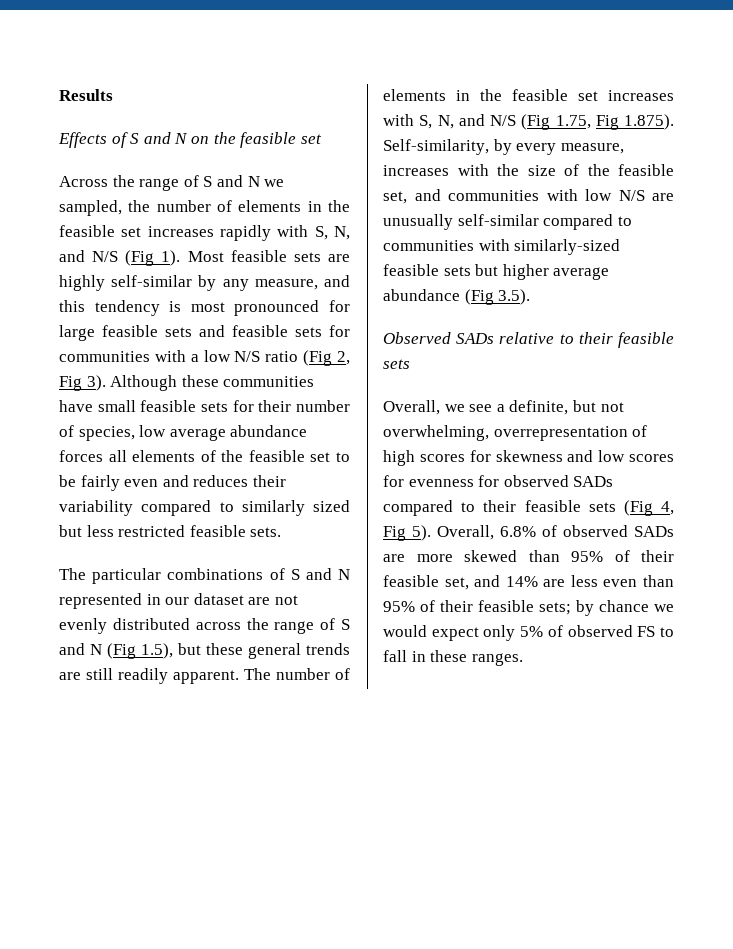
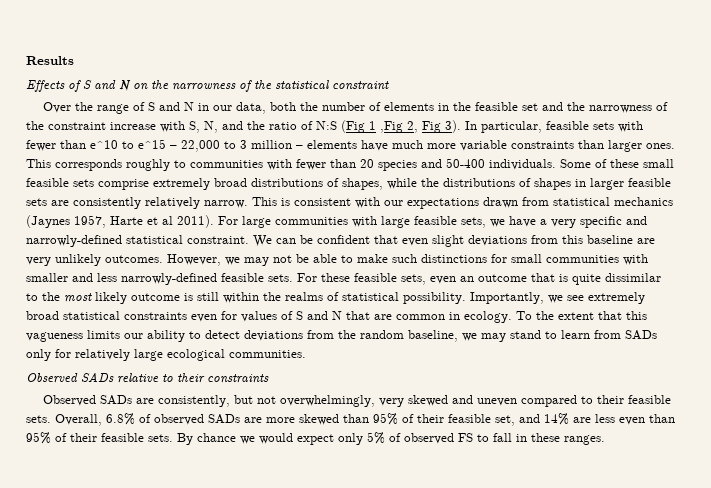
- Effects of S and N on the feasible set
- Across the range of S and N we sampled, the number of elements in the feasible set increases rapidly with S, N, and N/S (Fig 1). Most feasible sets are highly self-similar by any measure, and this tendency is most pronounced for large feasible sets and feasible sets for communities with a low N/S ratio (Fig 2, Fig 3). Although these communities have small feasible sets for their number of species, low average abundance forces all elements of the feasible set to be fairly even and reduces their variability compared to similarly sized but less restricted feasible sets.
- The particular combinations of S and N represented in our dataset are not evenly distributed across the range of S and N (Fig 1.5), but these general trends are still readily apparent. The number of elements in the feasible set increases with S, N, and N/S (Fig 1.75, Fig 1.875). Self-similarity, by every measure, increases with the size of the feasible set, and communities with low N/S are unusually self-similar compared to communities with similarly-sized feasible sets but higher average abundance (Fig 3.5).
+ Effects of S and N on the narrowness of the statistical constraint
+ Over the range of S and N in our data, both the number of elements in the feasible set and the narrowness of the constraint increase with S, N, and the ratio of N:S (Fig 1 ,Fig 2, Fig 3). In particular, feasible sets with fewer than e^10 to e^15 – 22,000 to 3 million – elements have much more variable constraints than larger ones. This corresponds roughly to communities with fewer than 20 species and 50-400 individuals. Some of these small feasible sets comprise extremely broad distributions of shapes, while the distributions of shapes in larger feasible sets are consistently relatively narrow. This is consistent with our expectations drawn from statistical mechanics (Jaynes 1957, Harte et al 2011). For large communities with large feasible sets, we have a very specific and narrowly-defined statistical constraint. We can be confident that even slight deviations from this baseline are very unlikely outcomes. However, we may not be able to make such distinctions for small communities with smaller and less narrowly-defined feasible sets. For these feasible sets, even an outcome that is quite dissimilar to the most likely outcome is still within the realms of statistical possibility. Importantly, we see extremely broad statistical constraints even for values of S and N that are common in ecology. To the extent that this vagueness limits our ability to detect deviations from the random baseline, we may stand to learn from SADs only for relatively large ecological communities.
- Observed SADs relative to their feasible sets
- Overall, we see a definite, but not overwhelming, overrepresentation of high scores for skewness and low scores for evenness for observed SADs compared to their feasible sets (Fig 4, Fig 5).
+ Observed SADs relative to their constraints
+ Observed SADs are consistently, but not overwhelmingly, very skewed and uneven compared to their feasible sets.
- Overall, 6.8% of observed SADs are more skewed than 95% of their feasible set, and 14% are less even than 95% of their feasible sets; by chance we would expect only 5% of observed FS to fall in these ranges.
+ Overall, 6.8% of observed SADs are more skewed than 95% of their feasible set, and 14% are less even than 95% of their feasible sets. By chance we would expect only 5% of observed FS to fall in these ranges.

